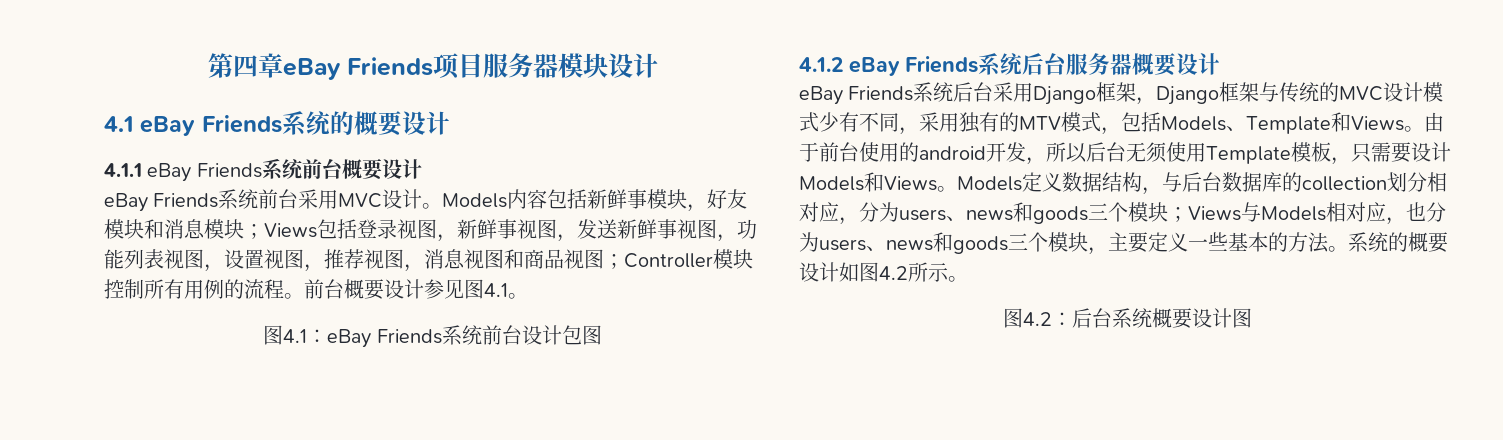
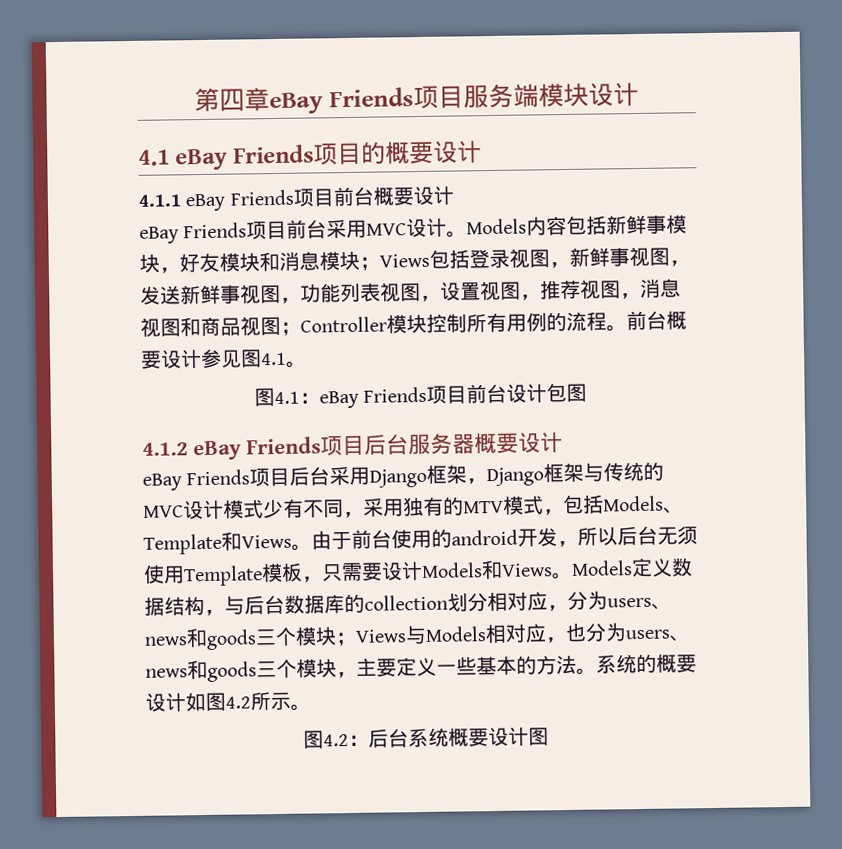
- 第四章eBay Friends项目服务器模块设计
+ 第四章eBay Friends项目服务端模块设计
- 4.1 eBay Friends系统的概要设计
+ 4.1 eBay Friends项目的概要设计
- 4.1.1 eBay Friends系统前台概要设计
+ 4.1.1 eBay Friends项目前台概要设计
- eBay Friends系统前台采用MVC设计。
+ eBay Friends项目前台采用MVC设计。
- 图4.1：eBay Friends系统前台设计包图
+ 图4.1：eBay Friends项目前台设计包图
- 4.1.2 eBay Friends系统后台服务器概要设计
+ 4.1.2 eBay Friends项目后台服务器概要设计
- eBay Friends系统后台采用Django框架，Django框架与传统的MVC设计模式少有不同，采用独有的MTV模式，包括Models、Template和Views。
+ eBay Friends项目后台采用Django框架，Django框架与传统的MVC设计模式少有不同，采用独有的MTV模式，包括Models、Template和Views。

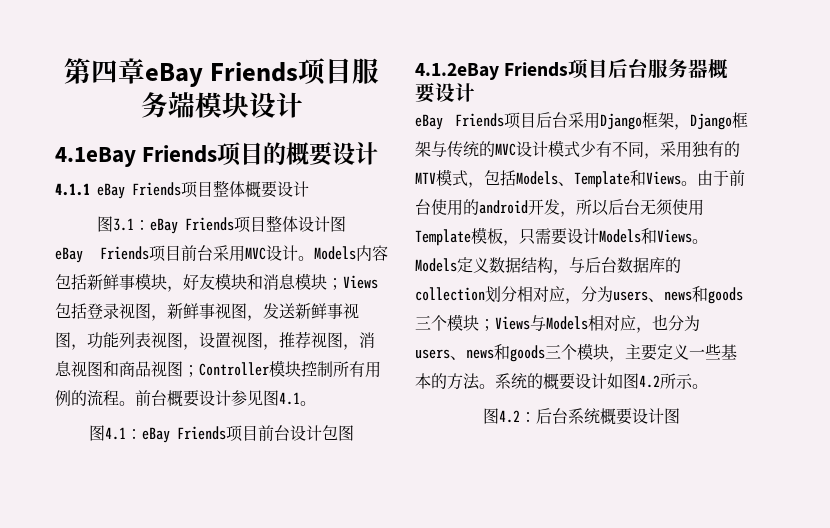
- 4.1 eBay Friends项目的概要设计
+ 4.1eBay Friends项目的概要设计
- 4.1.1 eBay Friends项目前台概要设计
+ 4.1.1 eBay Friends项目整体概要设计
+ 图3.1：eBay Friends项目整体设计图
- 4.1.2 eBay Friends项目后台服务器概要设计
+ 4.1.2eBay Friends项目后台服务器概要设计

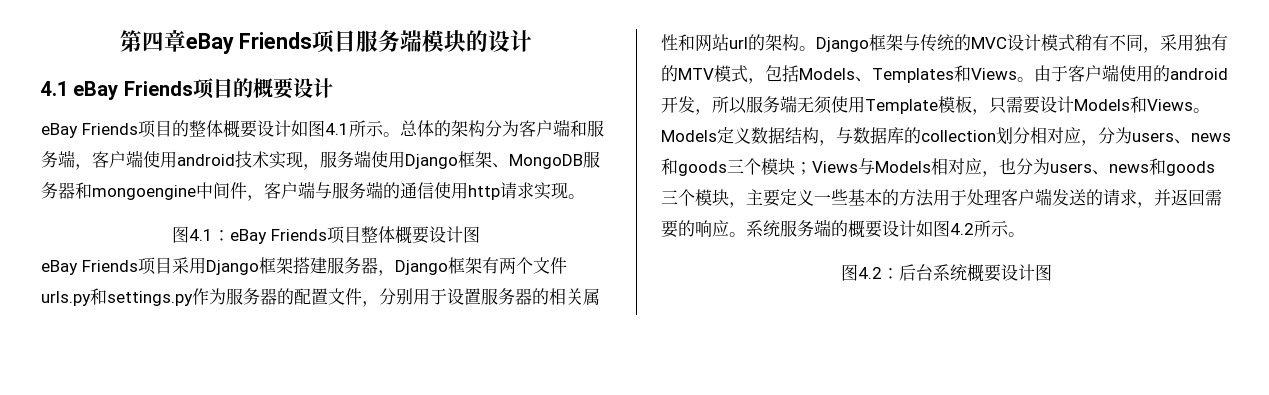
- 第四章eBay Friends项目服务端模块设计
- 4.1eBay Friends项目的概要设计
+ 第四章eBay Friends项目服务端模块的设计
+ 4.1 eBay Friends项目的概要设计
- 4.1.1 eBay Friends项目整体概要设计
- 图3.1：eBay Friends项目整体设计图
- eBay Friends项目前台采用MVC设计。Models内容包括新鲜事模块，好友模块和消息模块；Views包括登录视图，新鲜事视图，发送新鲜事视图，功能列表视图，设置视图，推荐视图，消息视图和商品视图；Controller模块控制所有用例的流程。前台概要设计参见图4.1。
- 图4.1：eBay Friends项目前台设计包图
- 4.1.2eBay Friends项目后台服务器概要设计
- eBay Friends项目后台采用Django框架，Django框架与传统的MVC设计模式少有不同，采用独有的MTV模式，包括Models、Template和Views。
+ eBay Friends项目的整体概要设计如图4.1所示。总体的架构分为客户端和服务端，客户端使用android技术实现，服务端使用Django框架、MongoDB服务器和mongoengine中间件，客户端与服务端的通信使用http请求实现。
+ 图4.1：eBay Friends项目整体概要设计图
+ eBay Friends项目采用Django框架搭建服务器，Django框架有两个文件urls.py和settings.py作为服务器的配置文件，分别用于设置服务器的相关属性和网站url的架构。Django框架与传统的MVC设计模式稍有不同，采用独有的MTV模式，包括Models、Templates和Views。
- 由于前台使用的android开发，所以后台无须使用Template模板，只需要设计Models和Views。
+ 由于客户端使用的android开发，所以服务端无须使用Template模板，只需要设计Models和Views。
- Models定义数据结构，与后台数据库的collection划分相对应，分为users、news和goods三个模块；Views与Models相对应，也分为users、news和goods三个模块，主要定义一些基本的方法。系统的概要设计如图4.2所示。
+ Models定义数据结构，与数据库的collection划分相对应，分为users、news和goods三个模块；Views与Models相对应，也分为users、news和goods三个模块，主要定义一些基本的方法用于处理客户端发送的请求，并返回需要的响应。系统服务端的概要设计如图4.2所示。

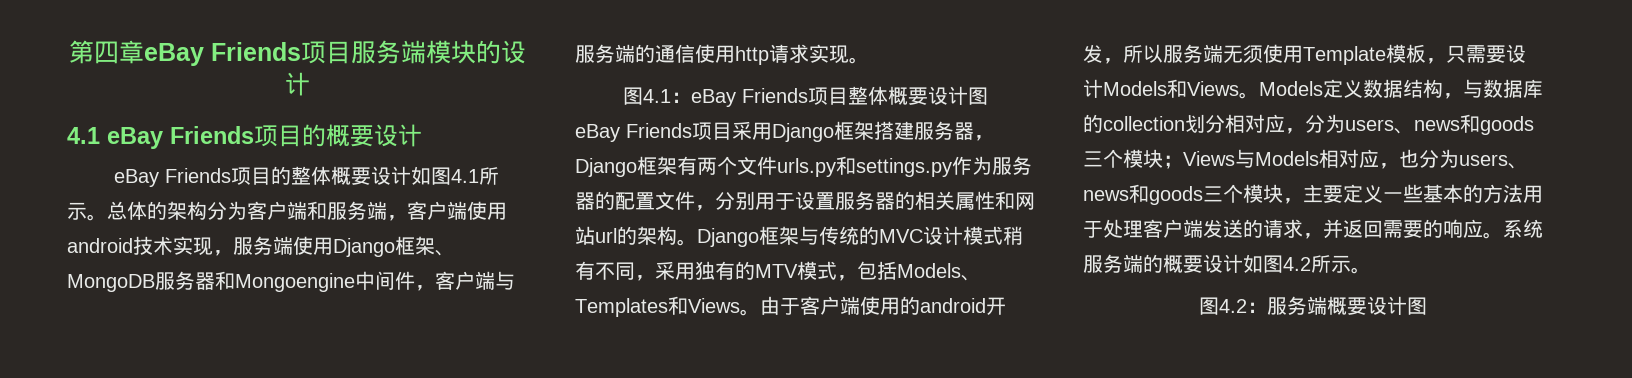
- 总体的架构分为客户端和服务端，客户端使用android技术实现，服务端使用Django框架、MongoDB服务器和mongoengine中间件，客户端与服务端的通信使用http请求实现。
+ 总体的架构分为客户端和服务端，客户端使用android技术实现，服务端使用Django框架、MongoDB服务器和Mongoengine中间件，客户端与服务端的通信使用http请求实现。
- 图4.2：后台系统概要设计图
+ 图4.2：服务端概要设计图

